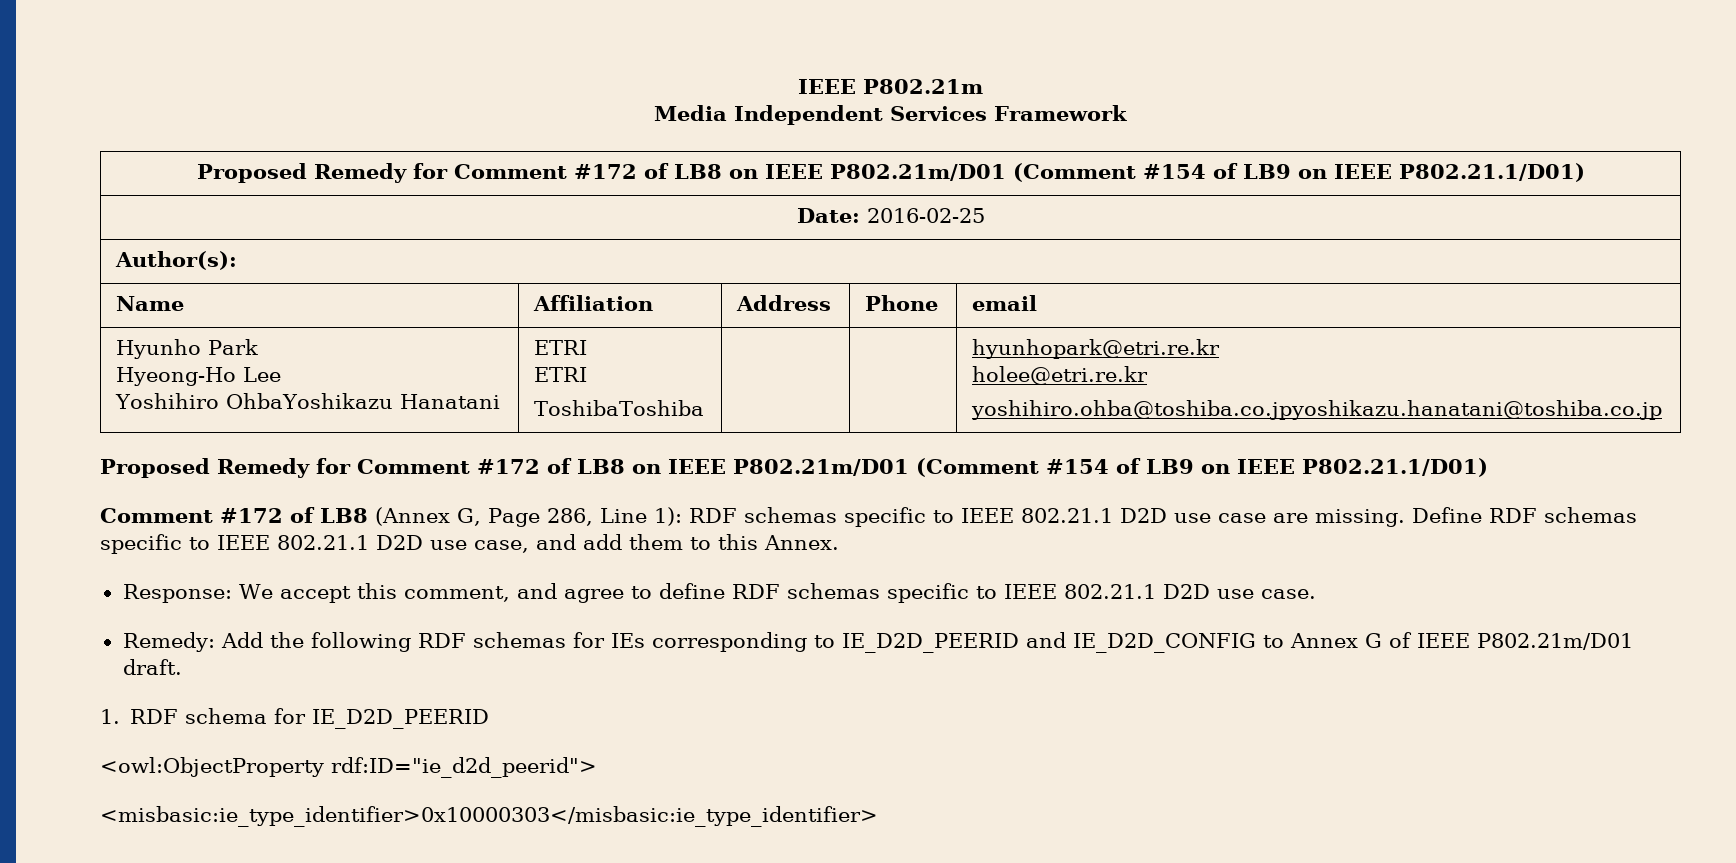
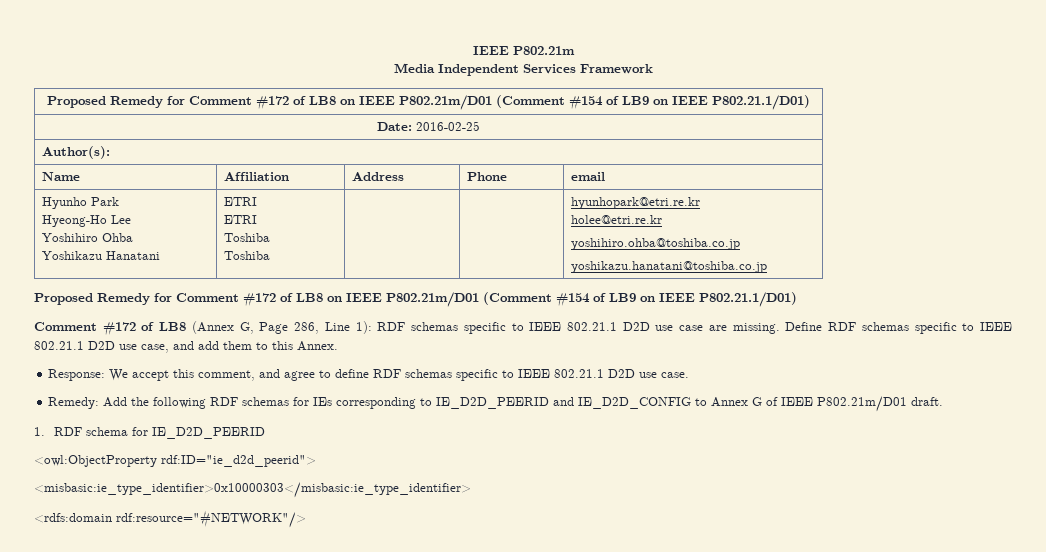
  Hyunho Park
  Hyeong-Ho Lee
- Yoshihiro OhbaYoshikazu Hanatani | ETRI
+ Yoshihiro Ohba
+ Yoshikazu Hanatani | ETRI
  ETRI
- ToshibaToshiba | | | hyunhopark@etri.re.kr
+ Toshiba
+ Toshiba | | | hyunhopark@etri.re.kr
  holee@etri.re.kr
- yoshihiro.ohba@toshiba.co.jpyoshikazu.hanatani@toshiba.co.jp
+ yoshihiro.ohba@toshiba.co.jp
+ yoshikazu.hanatani@toshiba.co.jp
+ <rdfs:domain rdf:resource="#NETWORK"/>

